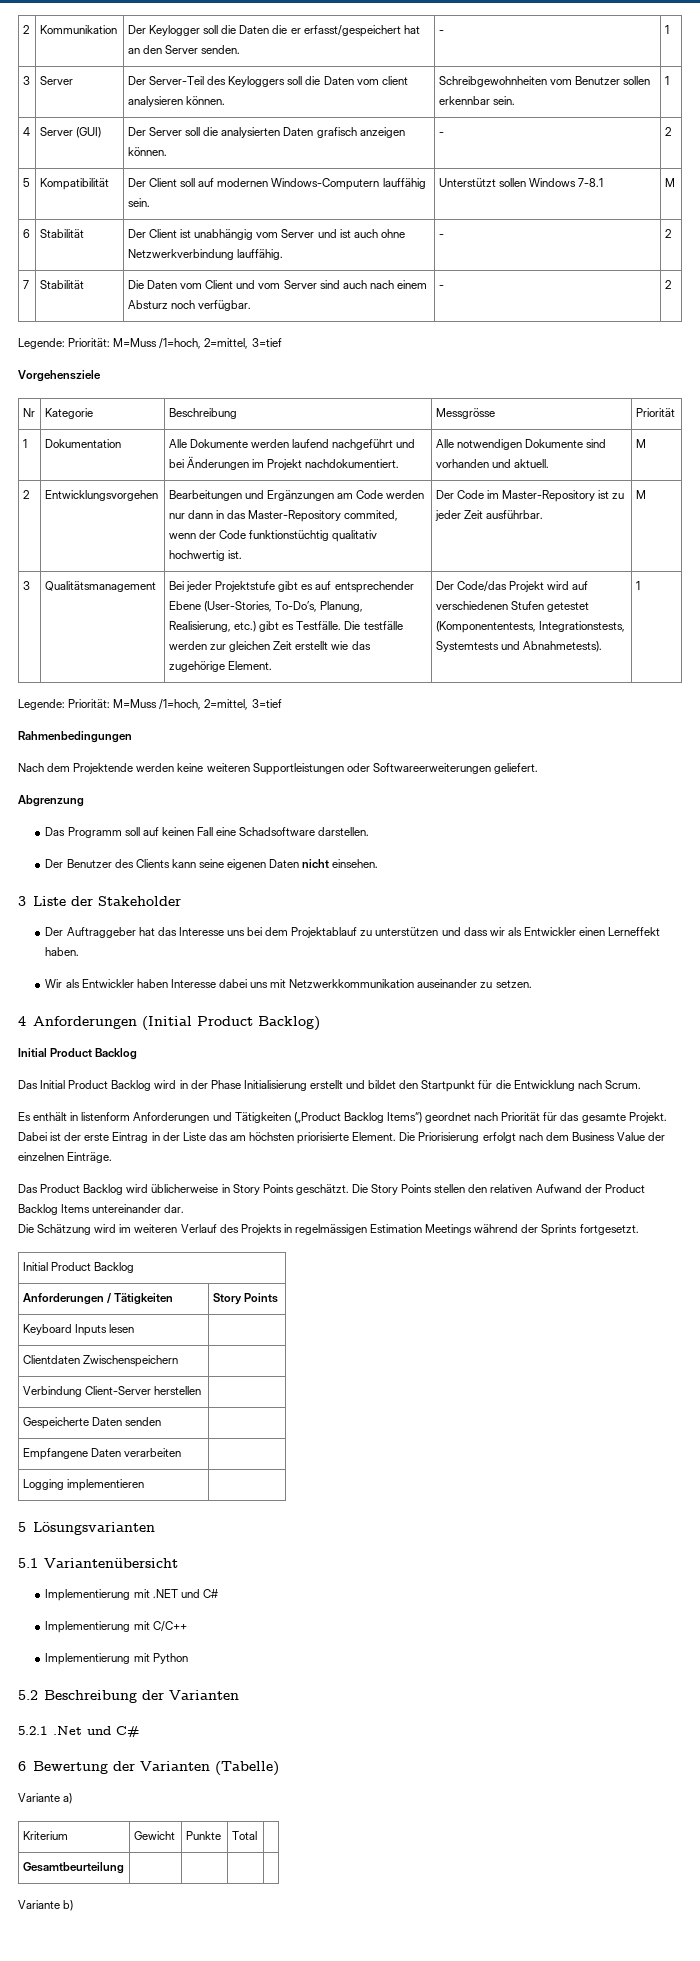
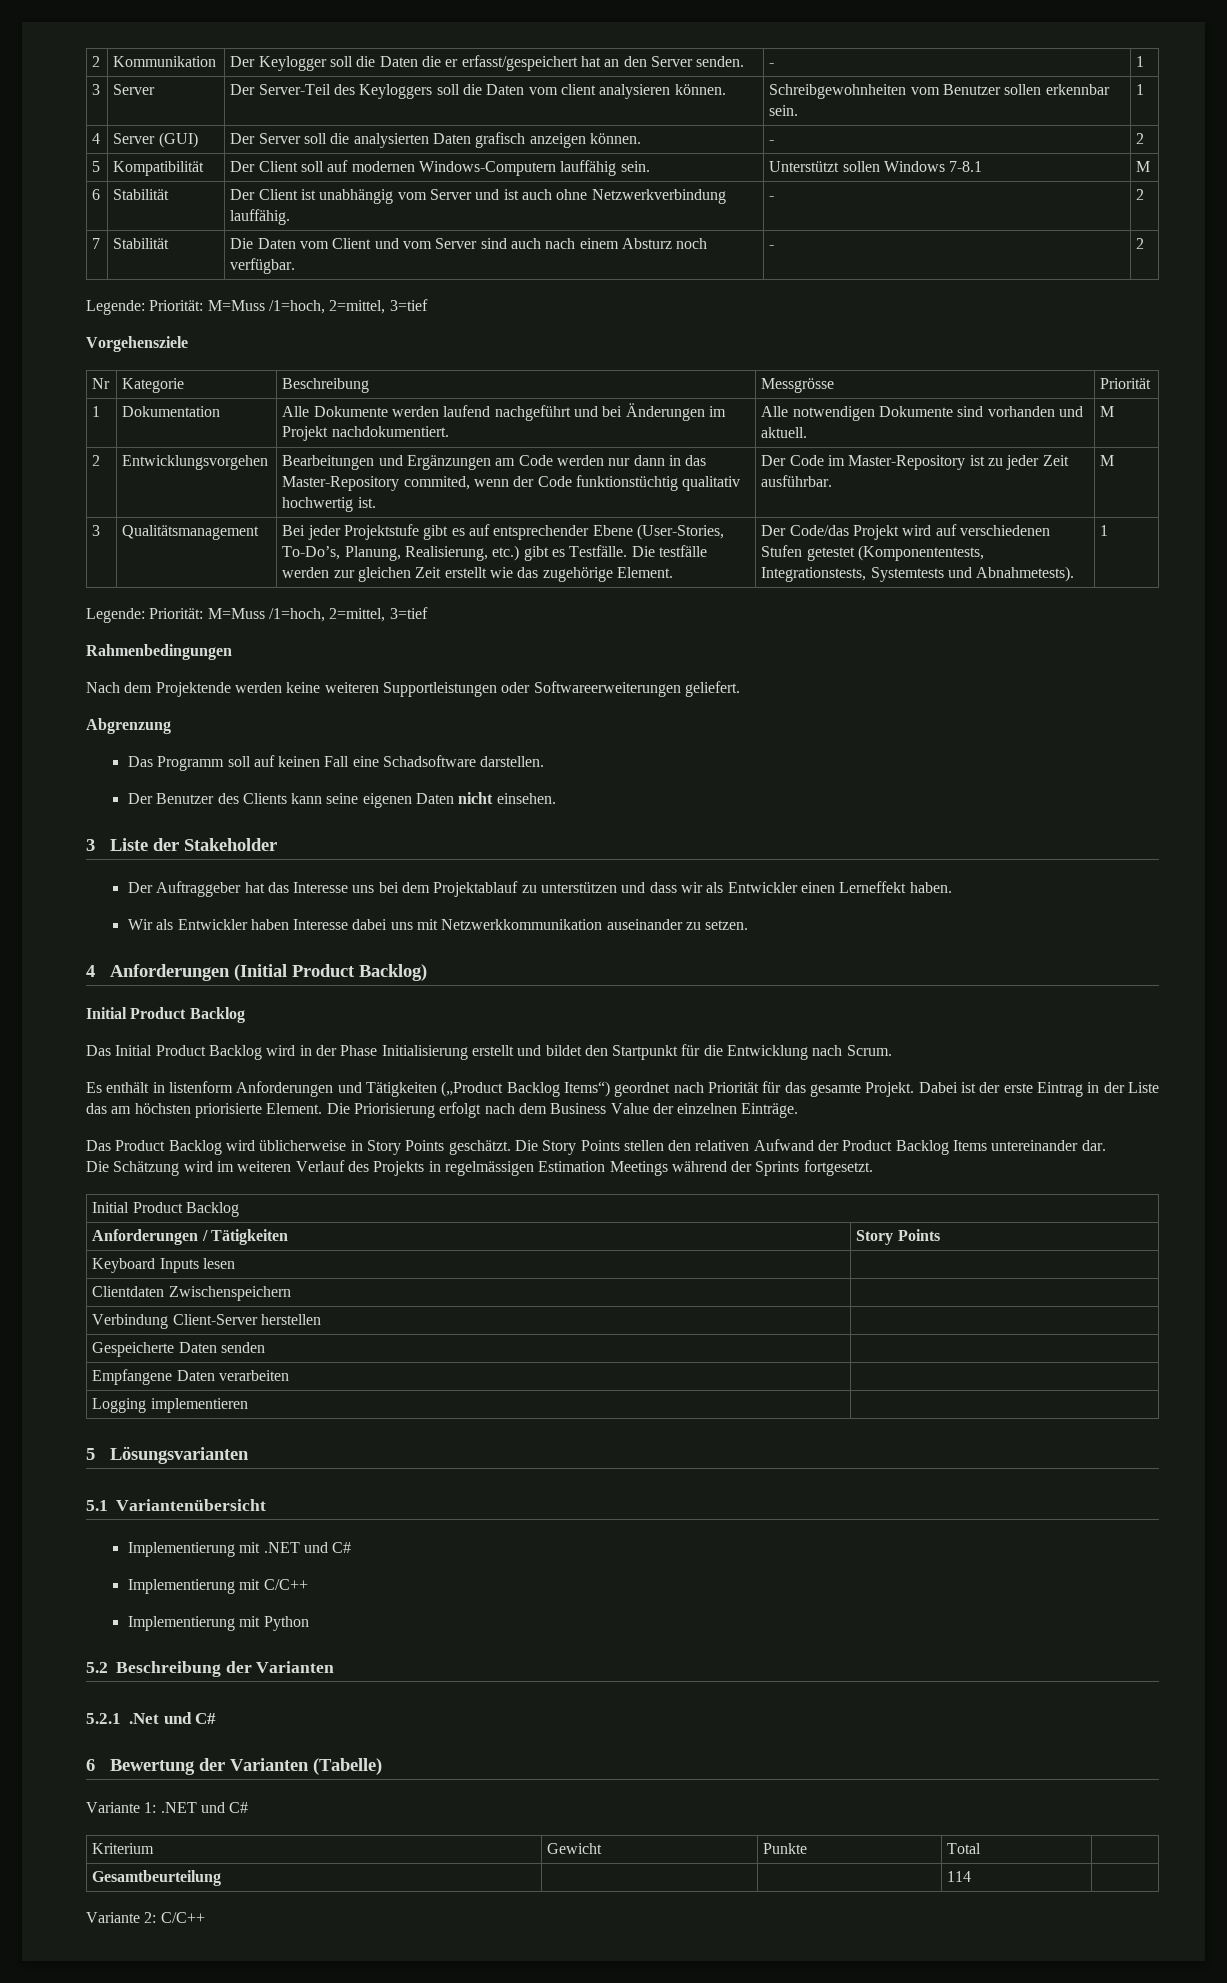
- Variante a)
+ Variante 1: .NET und C#
- Gesamtbeurteilung | | | |
- Variante b)
+ Gesamtbeurteilung | | | 114 |
+ Variante 2: C/C++

